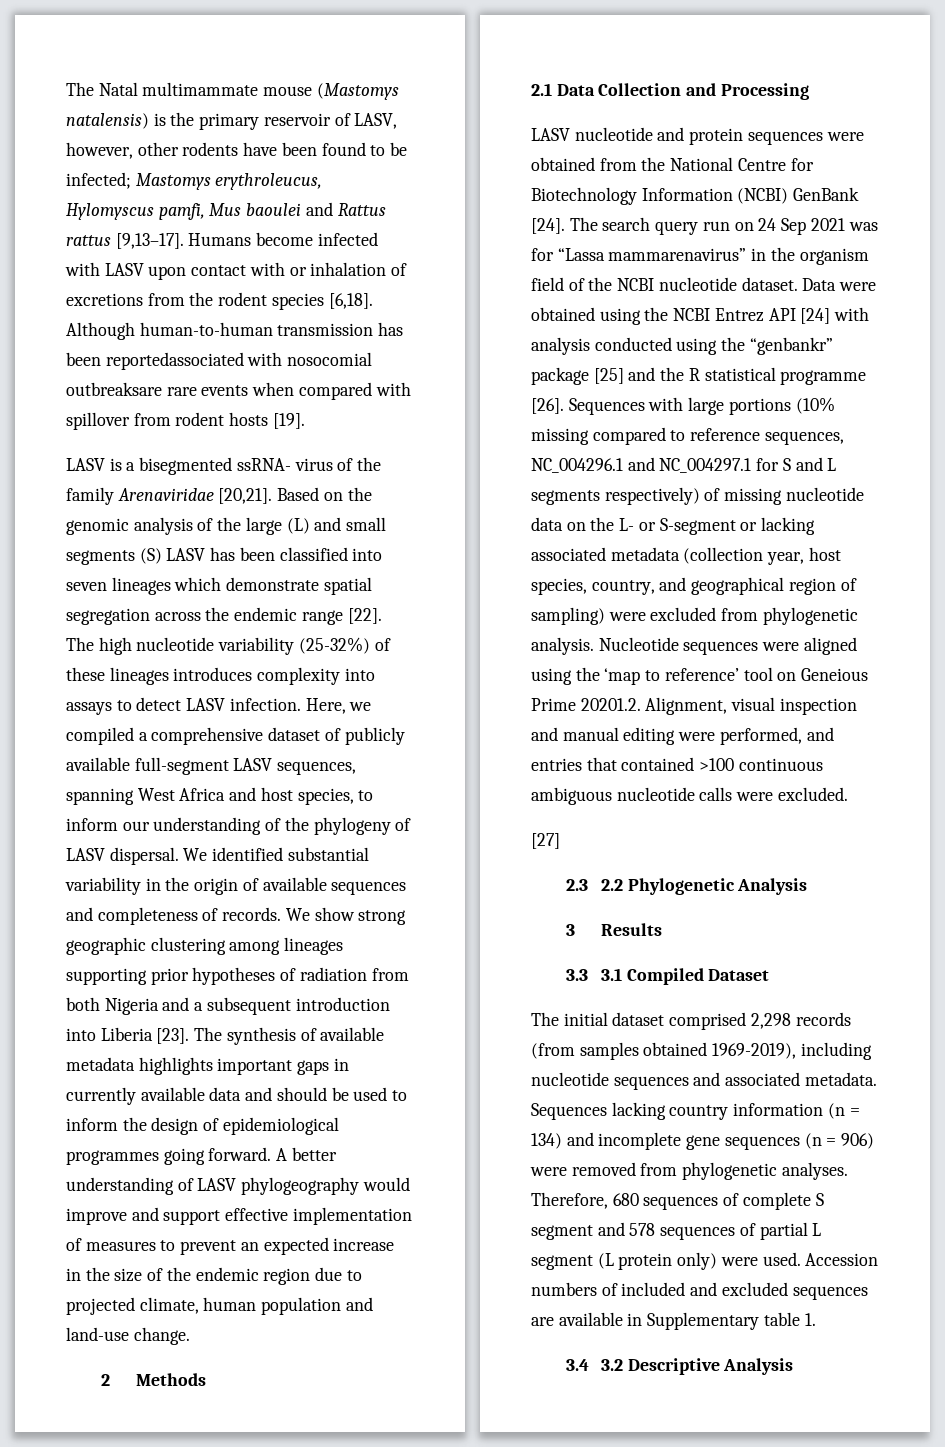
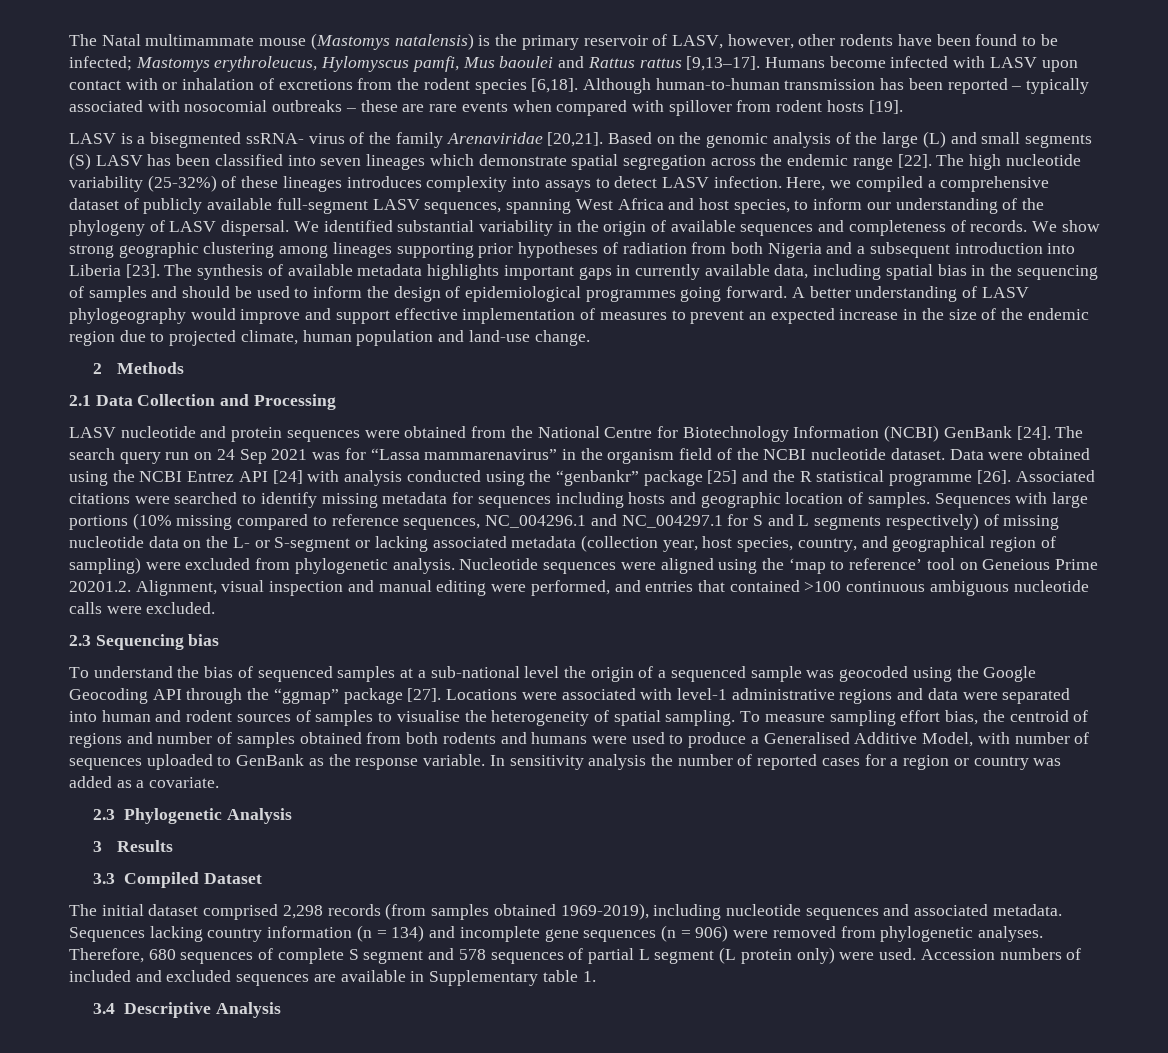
- Although human-to-human transmission has been reportedassociated with nosocomial outbreaksare rare events when compared with spillover from rodent hosts [19].
+ Although human-to-human transmission has been reported – typically associated with nosocomial outbreaks – these are rare events when compared with spillover from rodent hosts [19].
- The synthesis of available metadata highlights important gaps in currently available data and should be used to inform the design of epidemiological programmes going forward.
+ The synthesis of available metadata highlights important gaps in currently available data, including spatial bias in the sequencing of samples and should be used to inform the design of epidemiological programmes going forward.
+ Associated citations were searched to identify missing metadata for sequences including hosts and geographic location of samples.
- [27]
- 2.3 2.2 Phylogenetic Analysis
+ 2.3 Sequencing bias
+ To understand the bias of sequenced samples at a sub-national level the origin of a sequenced sample was geocoded using the Google Geocoding API through the “ggmap” package [27]. Locations were associated with level-1 administrative regions and data were separated into human and rodent sources of samples to visualise the heterogeneity of spatial sampling. To measure sampling effort bias, the centroid of regions and number of samples obtained from both rodents and humans were used to produce a Generalised Additive Model, with number of sequences uploaded to GenBank as the response variable. In sensitivity analysis the number of reported cases for a region or country was added as a covariate.
+ 2.3 Phylogenetic Analysis
- 3.3 3.1 Compiled Dataset
+ 3.3 Compiled Dataset
- 3.4 3.2 Descriptive Analysis
+ 3.4 Descriptive Analysis

